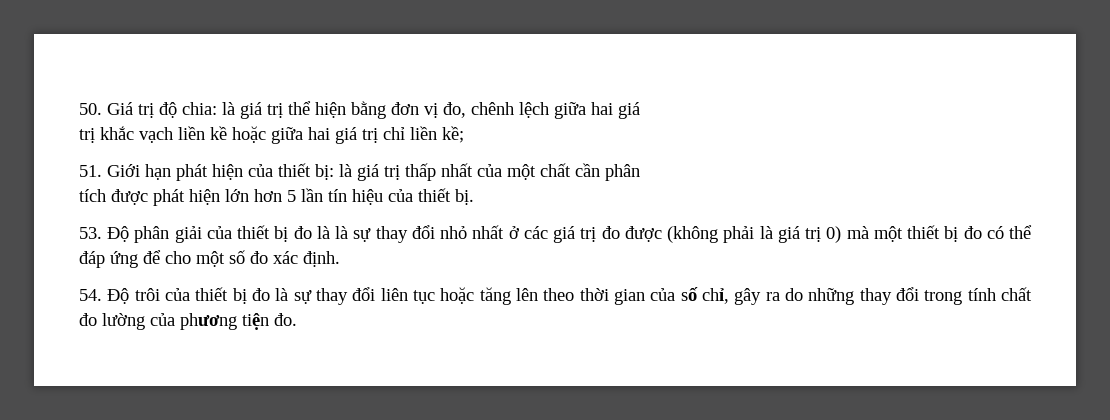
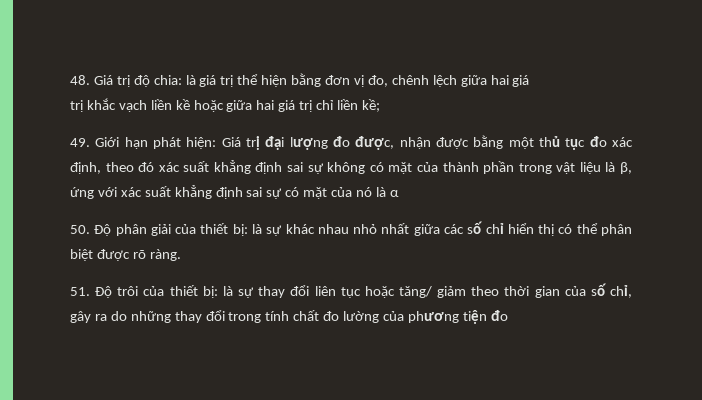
- 50. Giá trị độ chia: là giá trị thể hiện bằng đơn vị đo, chênh lệch giữa hai giá
+ 48. Giá trị độ chia: là giá trị thể hiện bằng đơn vị đo, chênh lệch giữa hai giá
- 51. Giới hạn phát hiện của thiết bị: là giá trị thấp nhất của một chất cần phân
- tích được phát hiện lớn hơn 5 lần tín hiệu của thiết bị.
- 53. Độ phân giải của thiết bị đo là là sự thay đổi nhỏ nhất ở các giá trị đo được (không phải là giá trị 0) mà một thiết bị đo có thể đáp ứng để cho một số đo xác định.
- 54. Độ trôi của thiết bị đo là sự thay đổi liên tục hoặc tăng lên theo thời gian của số chỉ, gây ra do những thay đổi trong tính chất đo lường của phương tiện đo.
+ 49. Giới hạn phát hiện: Giá trị đại lượng đo được, nhận được bằng một thủ tục đo xác định, theo đó xác suất khẳng định sai sự không có mặt của thành phần trong vật liệu là β, ứng với xác suất khẳng định sai sự có mặt của nó là α
+ 50. Độ phân giải của thiết bị: là sự khác nhau nhỏ nhất giữa các số chỉ hiển thị có thể phân biệt được rõ ràng.
+ 51. Độ trôi của thiết bị: là sự thay đổi liên tục hoặc tăng/ giảm theo thời gian của số chỉ, gây ra do những thay đổi trong tính chất đo lường của phương tiện đo

